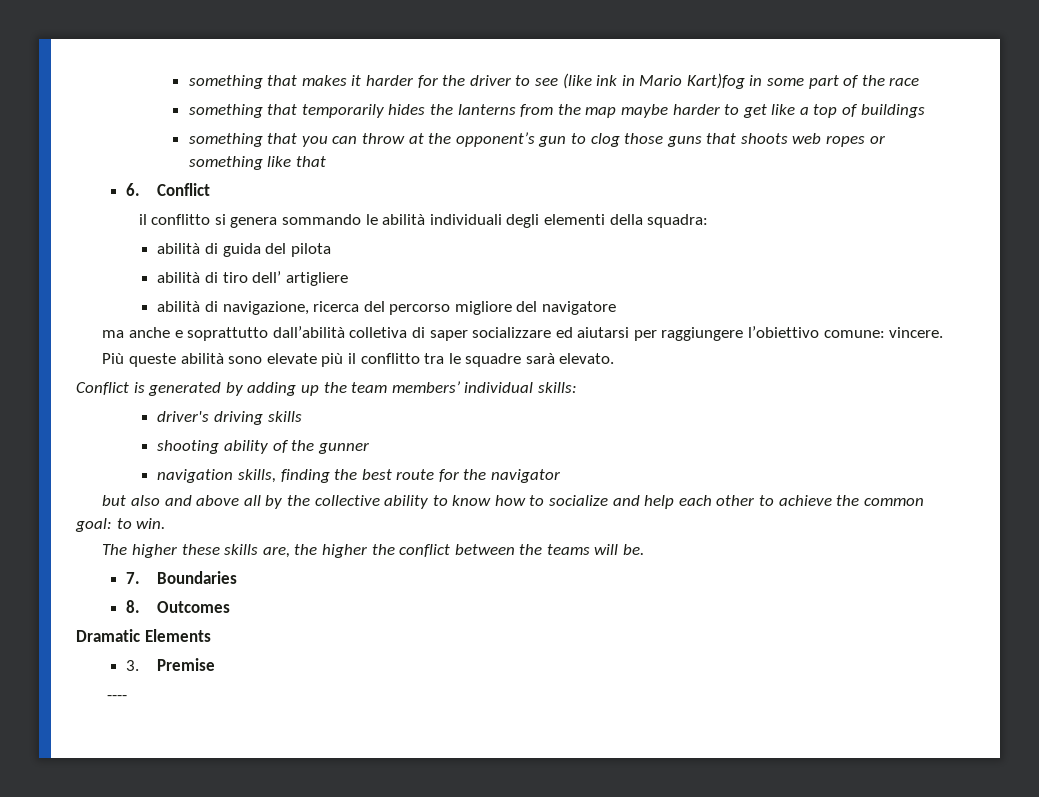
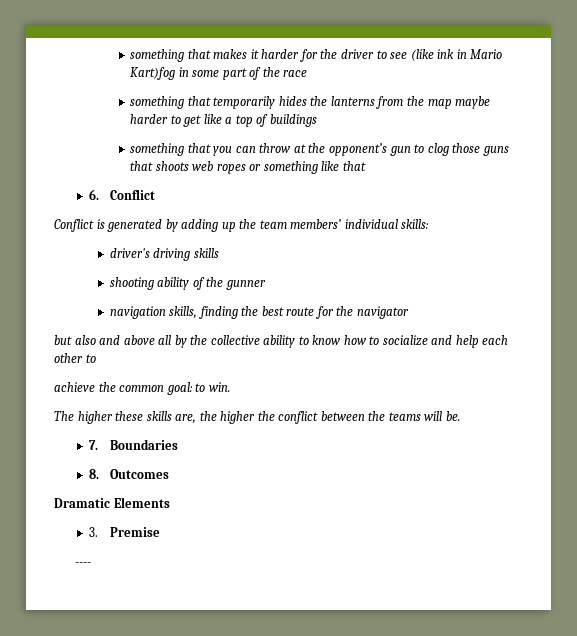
- il conflitto si genera sommando le abilità individuali degli elementi della squadra:
- abilità di guida del pilota
- abilità di tiro dell’ artigliere
- abilità di navigazione, ricerca del percorso migliore del navigatore
- ma anche e soprattutto dall’abilità colletiva di saper socializzare ed aiutarsi per raggiungere l’obiettivo comune: vincere.
- Più queste abilità sono elevate più il conflitto tra le squadre sarà elevato.
- but also and above all by the collective ability to know how to socialize and help each other to achieve the common goal: to win.
+ but also and above all by the collective ability to know how to socialize and help each other to
+ achieve the common goal: to win.

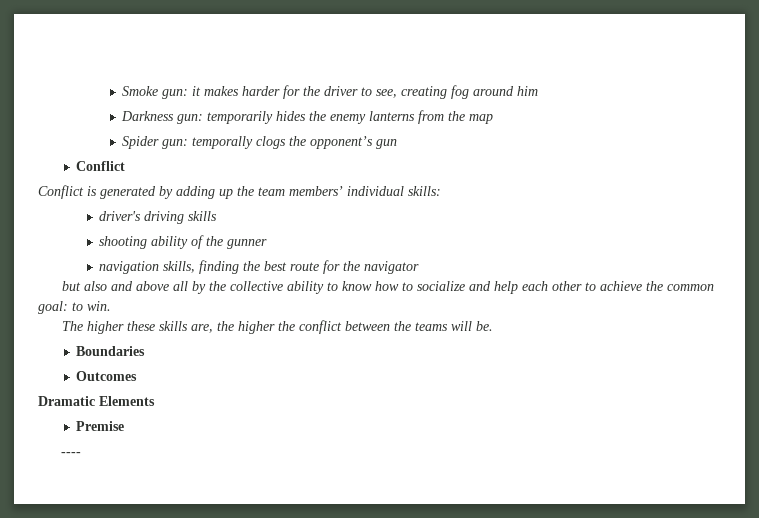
- something that makes it harder for the driver to see (like ink in Mario Kart)fog in some part of the race
- something that temporarily hides the lanterns from the map maybe harder to get like a top of buildings
- something that you can throw at the opponent’s gun to clog those guns that shoots web ropes or something like that
- 6. Conflict
+ Smoke gun: it makes harder for the driver to see, creating fog around him
+ Darkness gun: temporarily hides the enemy lanterns from the map
+ Spider gun: temporally clogs the opponent’s gun
+ Conflict
- but also and above all by the collective ability to know how to socialize and help each other to
- achieve the common goal: to win.
+ but also and above all by the collective ability to know how to socialize and help each other to achieve the common goal: to win.
- 7. Boundaries
+ Boundaries
- 8. Outcomes
+ Outcomes
- 3. Premise
+ Premise

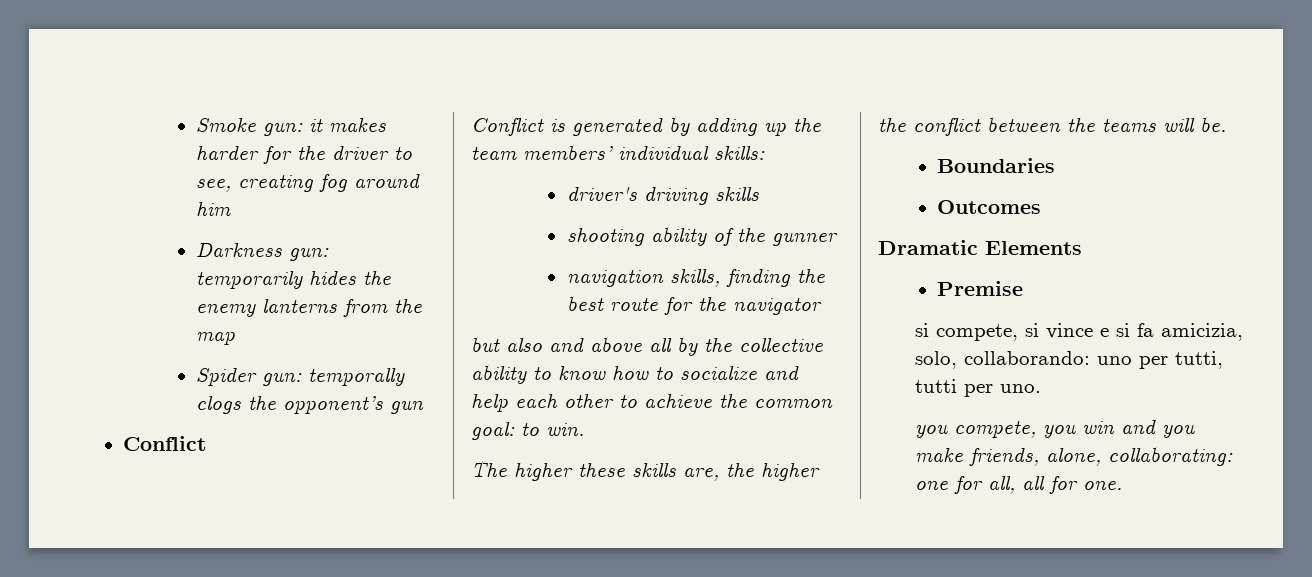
- ----
+ si compete, si vince e si fa amicizia, solo, collaborando: uno per tutti, tutti per uno.
+ you compete, you win and you make friends, alone, collaborating: one for all, all for one.

